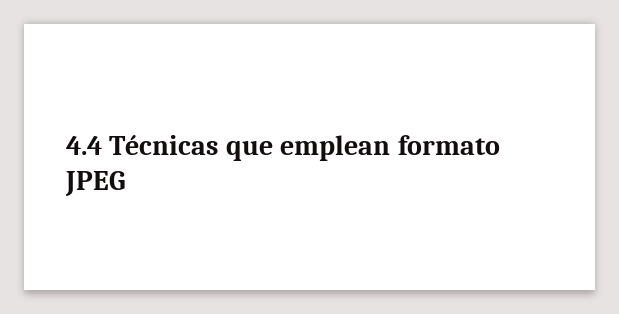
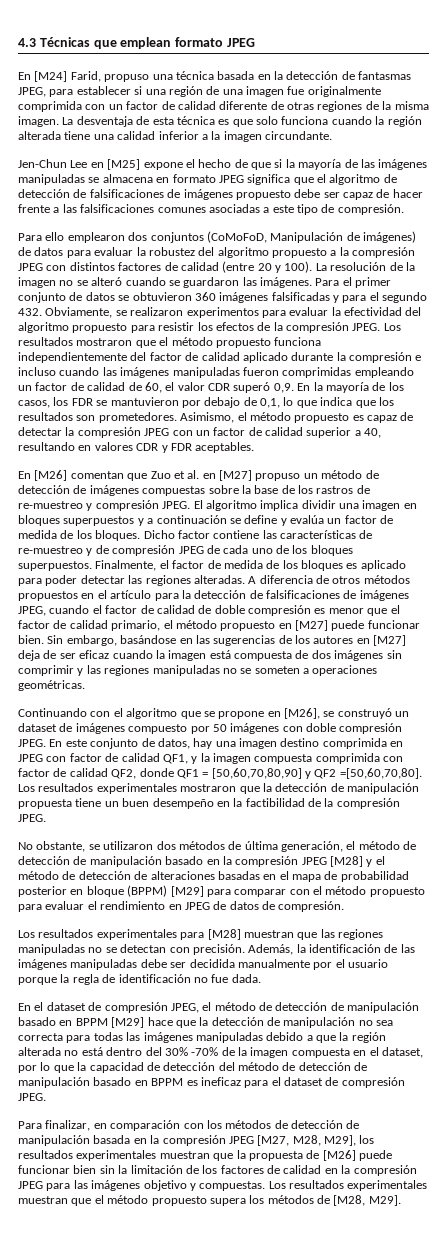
- 4.4 Técnicas que emplean formato JPEG
+ 4.3 Técnicas que emplean formato JPEG
+ En [M24] Farid, propuso una técnica basada en la detección de fantasmas JPEG, para establecer si una región de una imagen fue originalmente comprimida con un factor de calidad diferente de otras regiones de la misma imagen. La desventaja de esta técnica es que solo funciona cuando la región alterada tiene una calidad inferior a la imagen circundante.
+ Jen-Chun Lee en [M25] expone el hecho de que si la mayoría de las imágenes manipuladas se almacena en formato JPEG significa que el algoritmo de detección de falsificaciones de imágenes propuesto debe ser capaz de hacer frente a las falsificaciones comunes asociadas a este tipo de compresión.
+ Para ello emplearon dos conjuntos (CoMoFoD, Manipulación de imágenes) de datos para evaluar la robustez del algoritmo propuesto a la compresión JPEG con distintos factores de calidad (entre 20 y 100). La resolución de la imagen no se alteró cuando se guardaron las imágenes. Para el primer conjunto de datos se obtuvieron 360 imágenes falsificadas y para el segundo 432. Obviamente, se realizaron experimentos para evaluar la efectividad del algoritmo propuesto para resistir los efectos de la compresión JPEG. Los resultados mostraron que el método propuesto funciona independientemente del factor de calidad aplicado durante la compresión e incluso cuando las imágenes manipuladas fueron comprimidas empleando un factor de calidad de 60, el valor CDR superó 0,9. En la mayoría de los casos, los FDR se mantuvieron por debajo de 0,1, lo que indica que los resultados son prometedores. Asimismo, el método propuesto es capaz de detectar la compresión JPEG con un factor de calidad superior a 40, resultando en valores CDR y FDR aceptables.
+ En [M26] comentan que Zuo et al. en [M27] propuso un método de detección de imágenes compuestas sobre la base de los rastros de re-muestreo y compresión JPEG. El algoritmo implica dividir una imagen en bloques superpuestos y a continuación se define y evalúa un factor de medida de los bloques. Dicho factor contiene las características de re-muestreo y de compresión JPEG de cada uno de los bloques superpuestos. Finalmente, el factor de medida de los bloques es aplicado para poder detectar las regiones alteradas. A diferencia de otros métodos propuestos en el artículo para la detección de falsificaciones de imágenes JPEG, cuando el factor de calidad de doble compresión es menor que el factor de calidad primario, el método propuesto en [M27] puede funcionar bien. Sin embargo, basándose en las sugerencias de los autores en [M27] deja de ser eficaz cuando la imagen está compuesta de dos imágenes sin comprimir y las regiones manipuladas no se someten a operaciones geométricas.
+ Continuando con el algoritmo que se propone en [M26], se construyó un dataset de imágenes compuesto por 50 imágenes con doble compresión JPEG. En este conjunto de datos, hay una imagen destino comprimida en JPEG con factor de calidad QF1, y la imagen compuesta comprimida con factor de calidad QF2, donde QF1 = [50,60,70,80,90] y QF2 =[50,60,70,80]. Los resultados experimentales mostraron que la detección de manipulación propuesta tiene un buen desempeño en la factibilidad de la compresión JPEG.
+ No obstante, se utilizaron dos métodos de última generación, el método de detección de manipulación basado en la compresión JPEG [M28] y el método de detección de alteraciones basadas en el mapa de probabilidad posterior en bloque (BPPM) [M29] para comparar con el método propuesto para evaluar el rendimiento en JPEG de datos de compresión.
+ Los resultados experimentales para [M28] muestran que las regiones manipuladas no se detectan con precisión. Además, la identificación de las imágenes manipuladas debe ser decidida manualmente por el usuario porque la regla de identificación no fue dada.
+ En el dataset de compresión JPEG, el método de detección de manipulación basado en BPPM [M29] hace que la detección de manipulación no sea correcta para todas las imágenes manipuladas debido a que la región alterada no está dentro del 30% -70% de la imagen compuesta en el dataset, por lo que la capacidad de detección del método de detección de manipulación basado en BPPM es ineficaz para el dataset de compresión JPEG.
+ Para finalizar, en comparación con los métodos de detección de manipulación basada en la compresión JPEG [M27, M28, M29], los resultados experimentales muestran que la propuesta de [M26] puede funcionar bien sin la limitación de los factores de calidad en la compresión JPEG para las imágenes objetivo y compuestas. Los resultados experimentales muestran que el método propuesto supera los métodos de [M28, M29].

